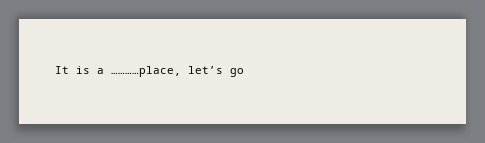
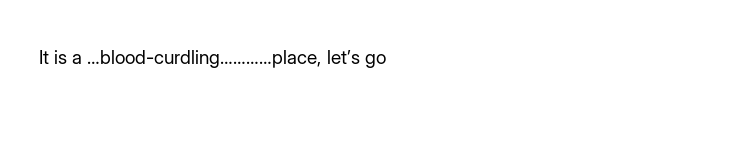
- It is a …………place, let’s go
+ It is a …blood-curdling…………place, let’s go

